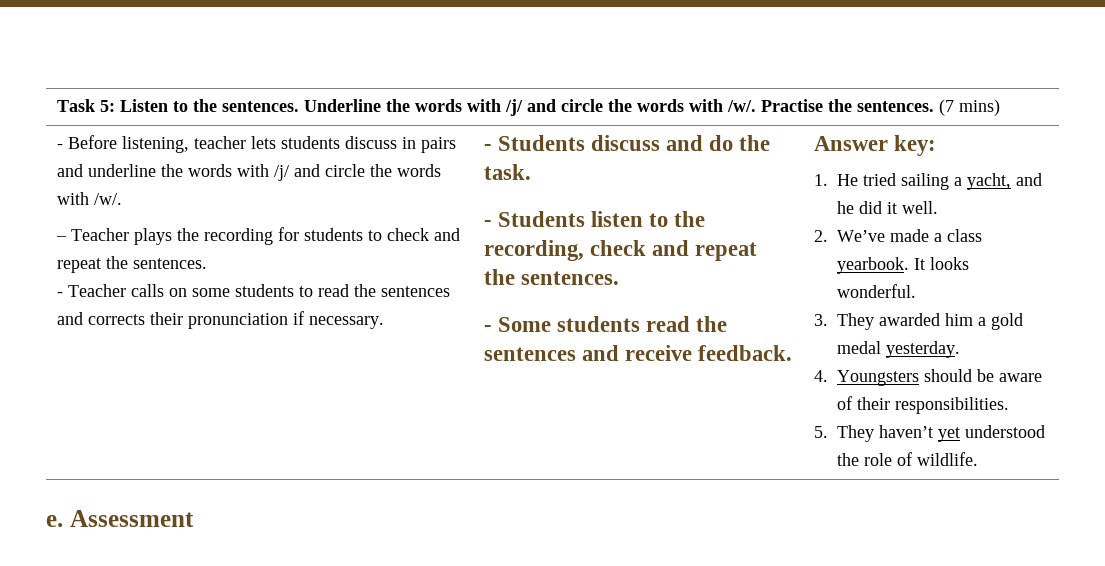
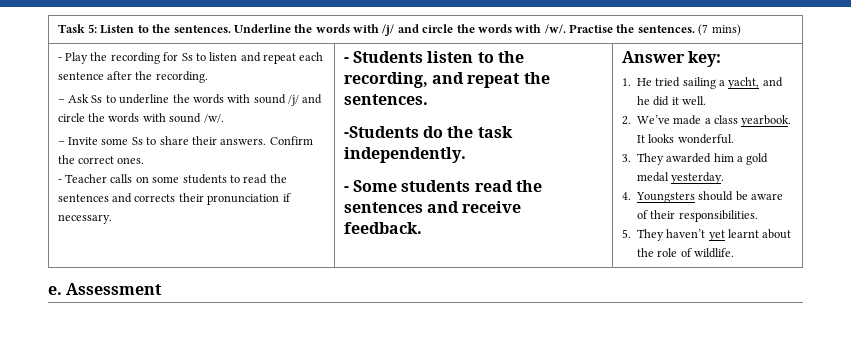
- - Before listening, teacher lets students discuss in pairs and underline the words with /j/ and circle the words with /w/.
+ - Play the recording for Ss to listen and repeat each sentence after the recording.
+ – Ask Ss to underline the words with sound /j/ and circle the words with sound /w/.
- – Teacher plays the recording for students to check and repeat the sentences.
+ – Invite some Ss to share their answers. Confirm the correct ones.
- - Students discuss and do the task.
- - Students listen to the recording, check and repeat the sentences.
+ - Students listen to the recording, and repeat the sentences.
+ -Students do the task independently.
- 5. They haven’t yet understood the role of wildlife.
+ 5. They haven’t yet learnt about the role of wildlife.

